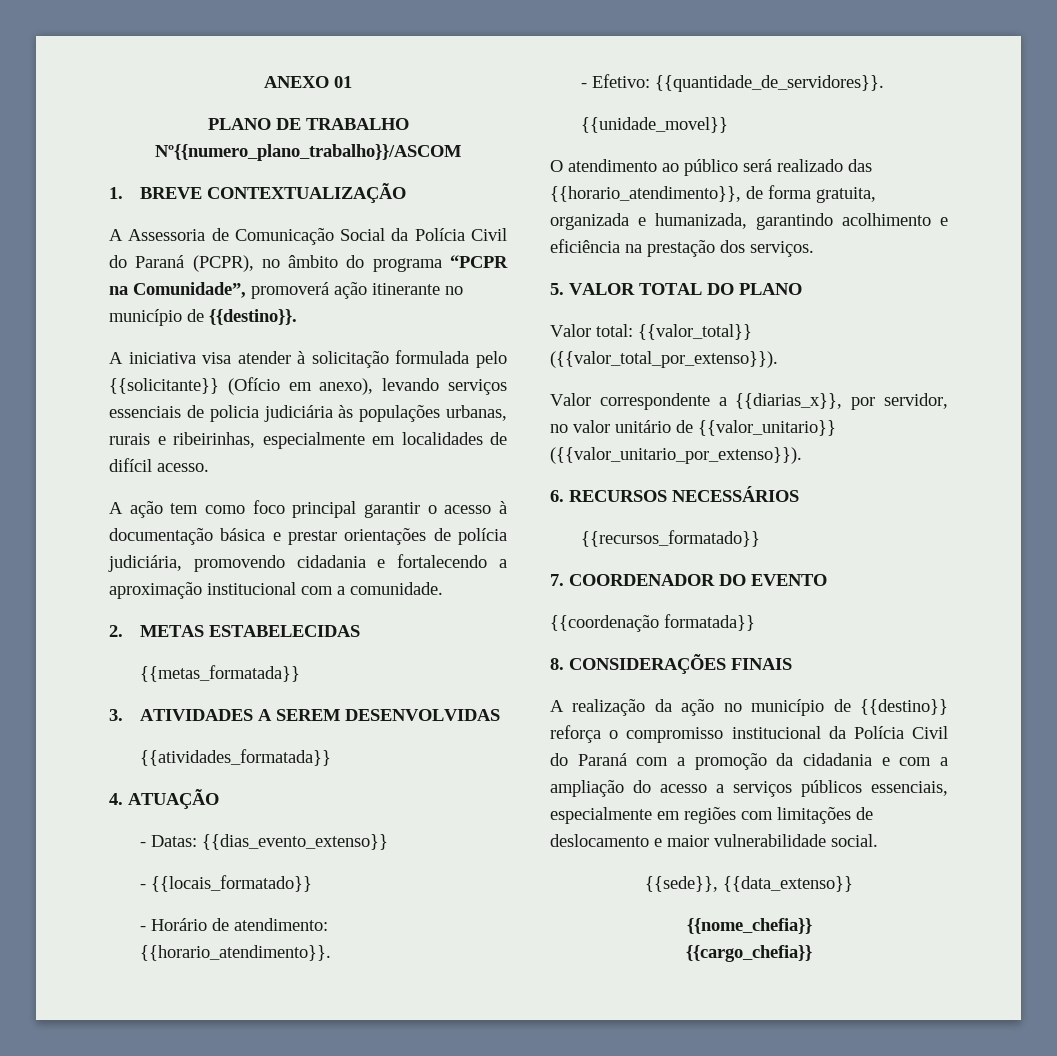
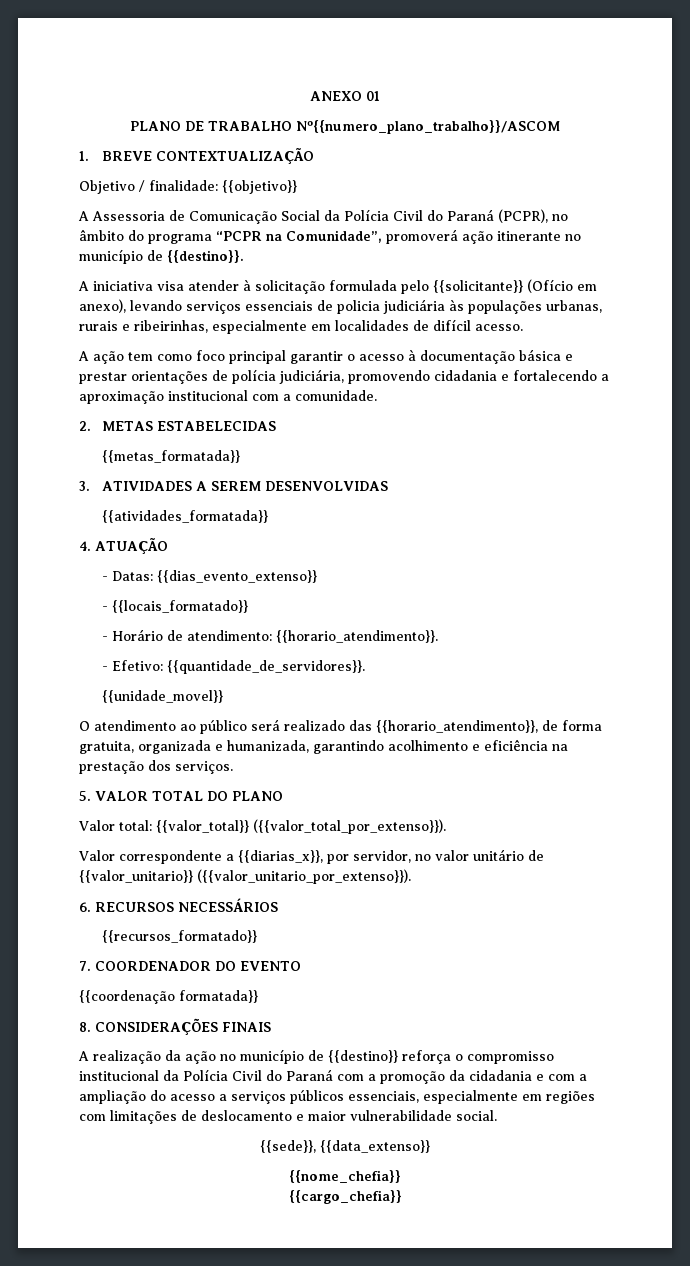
+ Objetivo / finalidade: {{objetivo}}

